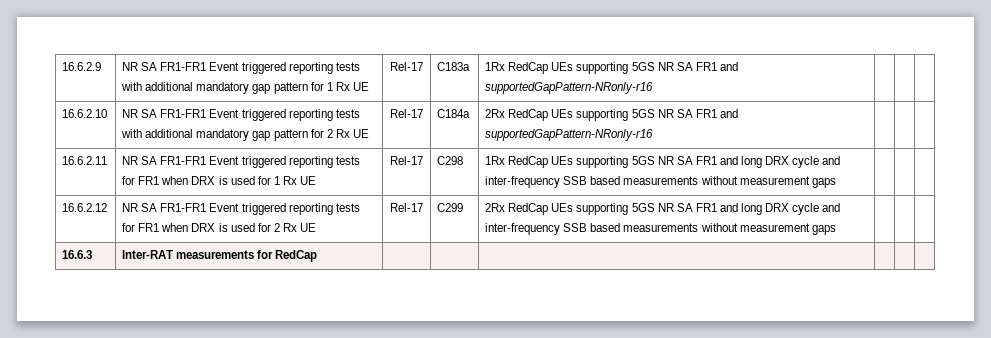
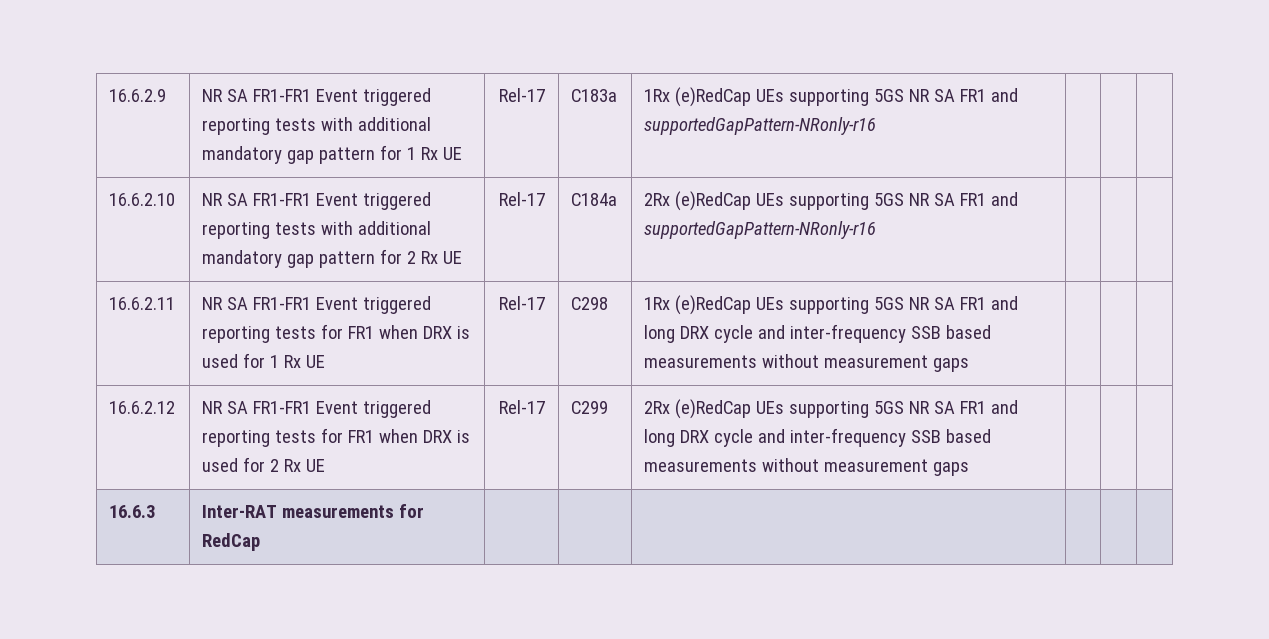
- 16.6.2.9 | NR SA FR1-FR1 Event triggered reporting tests with additional mandatory gap pattern for 1 Rx UE | Rel-17 | C183a | 1Rx RedCap UEs supporting 5GS NR SA FR1 and supportedGapPattern-NRonly-r16 | | |
+ 16.6.2.9 | NR SA FR1-FR1 Event triggered reporting tests with additional mandatory gap pattern for 1 Rx UE | Rel-17 | C183a | 1Rx (e)RedCap UEs supporting 5GS NR SA FR1 and supportedGapPattern-NRonly-r16 | | |
- 16.6.2.10 | NR SA FR1-FR1 Event triggered reporting tests with additional mandatory gap pattern for 2 Rx UE | Rel-17 | C184a | 2Rx RedCap UEs supporting 5GS NR SA FR1 and supportedGapPattern-NRonly-r16 | | |
+ 16.6.2.10 | NR SA FR1-FR1 Event triggered reporting tests with additional mandatory gap pattern for 2 Rx UE | Rel-17 | C184a | 2Rx (e)RedCap UEs supporting 5GS NR SA FR1 and supportedGapPattern-NRonly-r16 | | |
- 16.6.2.11 | NR SA FR1-FR1 Event triggered reporting tests for FR1 when DRX is used for 1 Rx UE | Rel-17 | C298 | 1Rx RedCap UEs supporting 5GS NR SA FR1 and long DRX cycle and inter-frequency SSB based measurements without measurement gaps | | |
+ 16.6.2.11 | NR SA FR1-FR1 Event triggered reporting tests for FR1 when DRX is used for 1 Rx UE | Rel-17 | C298 | 1Rx (e)RedCap UEs supporting 5GS NR SA FR1 and long DRX cycle and inter-frequency SSB based measurements without measurement gaps | | |
- 16.6.2.12 | NR SA FR1-FR1 Event triggered reporting tests for FR1 when DRX is used for 2 Rx UE | Rel-17 | C299 | 2Rx RedCap UEs supporting 5GS NR SA FR1 and long DRX cycle and inter-frequency SSB based measurements without measurement gaps | | |
+ 16.6.2.12 | NR SA FR1-FR1 Event triggered reporting tests for FR1 when DRX is used for 2 Rx UE | Rel-17 | C299 | 2Rx (e)RedCap UEs supporting 5GS NR SA FR1 and long DRX cycle and inter-frequency SSB based measurements without measurement gaps | | |

